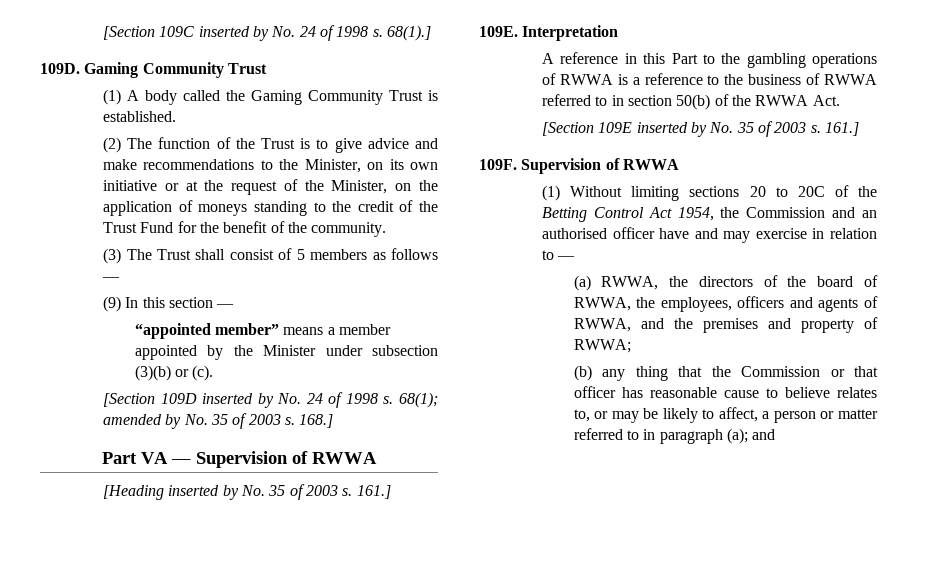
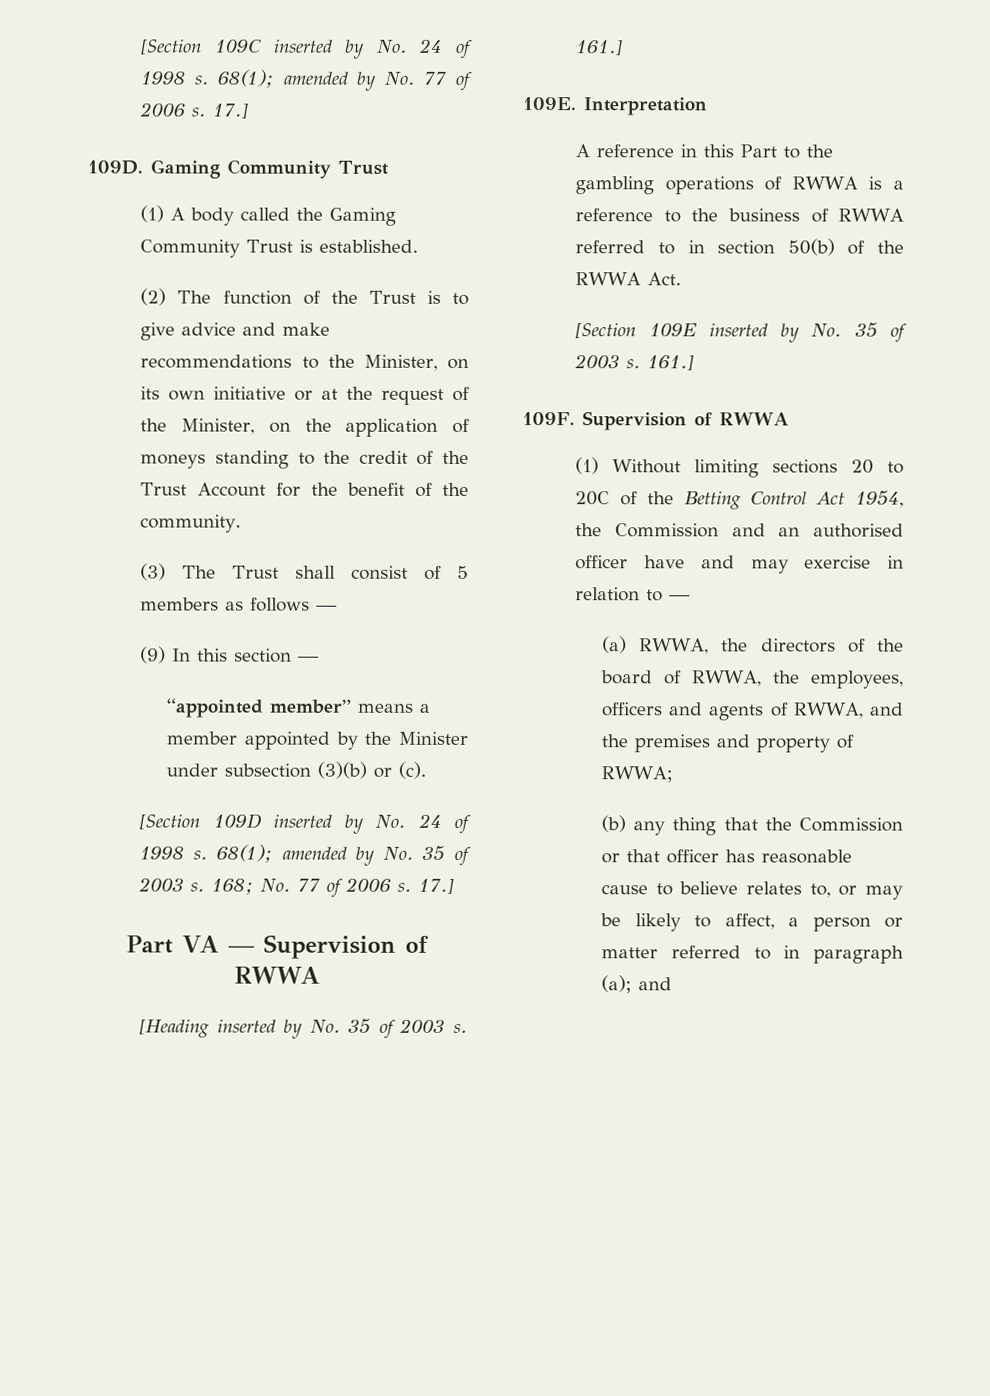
- 68(1).]
+ 68(1); amended by No. 77 of 2006 s. 17.]
- (2) The function of the Trust is to give advice and make recommendations to the Minister, on its own initiative or at the request of the Minister, on the application of moneys standing to the credit of the Trust Fund for the benefit of the community.
+ (2) The function of the Trust is to give advice and make recommendations to the Minister, on its own initiative or at the request of the Minister, on the application of moneys standing to the credit of the Trust Account for the benefit of the community.
- 168.]
+ 168; No. 77 of 2006 s. 17.]

